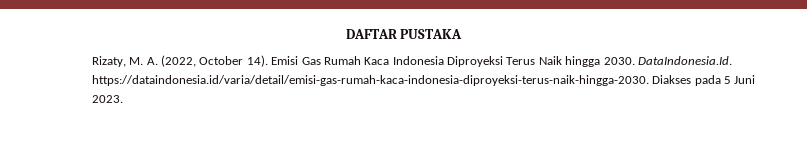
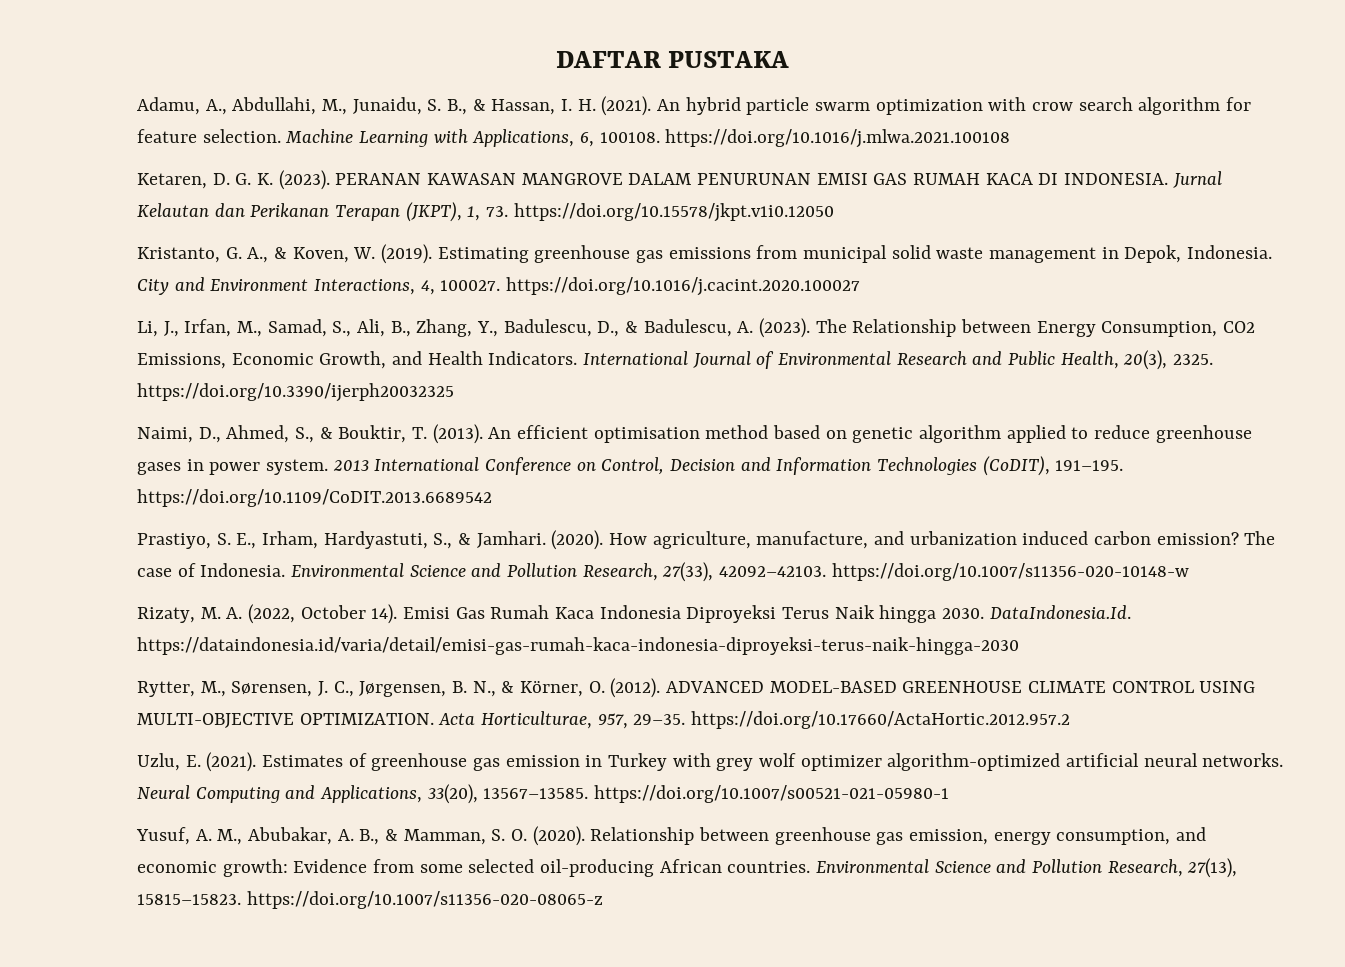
+ Adamu, A., Abdullahi, M., Junaidu, S. B., & Hassan, I. H. (2021). An hybrid particle swarm optimization with crow search algorithm for feature selection. Machine Learning with Applications, 6, 100108. https://doi.org/10.1016/j.mlwa.2021.100108
+ Ketaren, D. G. K. (2023). PERANAN KAWASAN MANGROVE DALAM PENURUNAN EMISI GAS RUMAH KACA DI INDONESIA. Jurnal Kelautan dan Perikanan Terapan (JKPT), 1, 73. https://doi.org/10.15578/jkpt.v1i0.12050
+ Kristanto, G. A., & Koven, W. (2019). Estimating greenhouse gas emissions from municipal solid waste management in Depok, Indonesia. City and Environment Interactions, 4, 100027. https://doi.org/10.1016/j.cacint.2020.100027
+ Li, J., Irfan, M., Samad, S., Ali, B., Zhang, Y., Badulescu, D., & Badulescu, A. (2023). The Relationship between Energy Consumption, CO2 Emissions, Economic Growth, and Health Indicators. International Journal of Environmental Research and Public Health, 20(3), 2325. https://doi.org/10.3390/ijerph20032325
+ Naimi, D., Ahmed, S., & Bouktir, T. (2013). An efficient optimisation method based on genetic algorithm applied to reduce greenhouse gases in power system. 2013 International Conference on Control, Decision and Information Technologies (CoDIT), 191–195. https://doi.org/10.1109/CoDIT.2013.6689542
+ Prastiyo, S. E., Irham, Hardyastuti, S., & Jamhari. (2020). How agriculture, manufacture, and urbanization induced carbon emission? The case of Indonesia. Environmental Science and Pollution Research, 27(33), 42092–42103. https://doi.org/10.1007/s11356-020-10148-w
- DataIndonesia.Id. https://dataindonesia.id/varia/detail/emisi-gas-rumah-kaca-indonesia-diproyeksi-terus-naik-hingga-2030. Diakses pada 5 Juni 2023.
+ DataIndonesia.Id. https://dataindonesia.id/varia/detail/emisi-gas-rumah-kaca-indonesia-diproyeksi-terus-naik-hingga-2030
+ Rytter, M., Sørensen, J. C., Jørgensen, B. N., & Körner, O. (2012). ADVANCED MODEL-BASED GREENHOUSE CLIMATE CONTROL USING MULTI-OBJECTIVE OPTIMIZATION. Acta Horticulturae, 957, 29–35. https://doi.org/10.17660/ActaHortic.2012.957.2
+ Uzlu, E. (2021). Estimates of greenhouse gas emission in Turkey with grey wolf optimizer algorithm-optimized artificial neural networks. Neural Computing and Applications, 33(20), 13567–13585. https://doi.org/10.1007/s00521-021-05980-1
+ Yusuf, A. M., Abubakar, A. B., & Mamman, S. O. (2020). Relationship between greenhouse gas emission, energy consumption, and economic growth: Evidence from some selected oil-producing African countries. Environmental Science and Pollution Research, 27(13), 15815–15823. https://doi.org/10.1007/s11356-020-08065-z

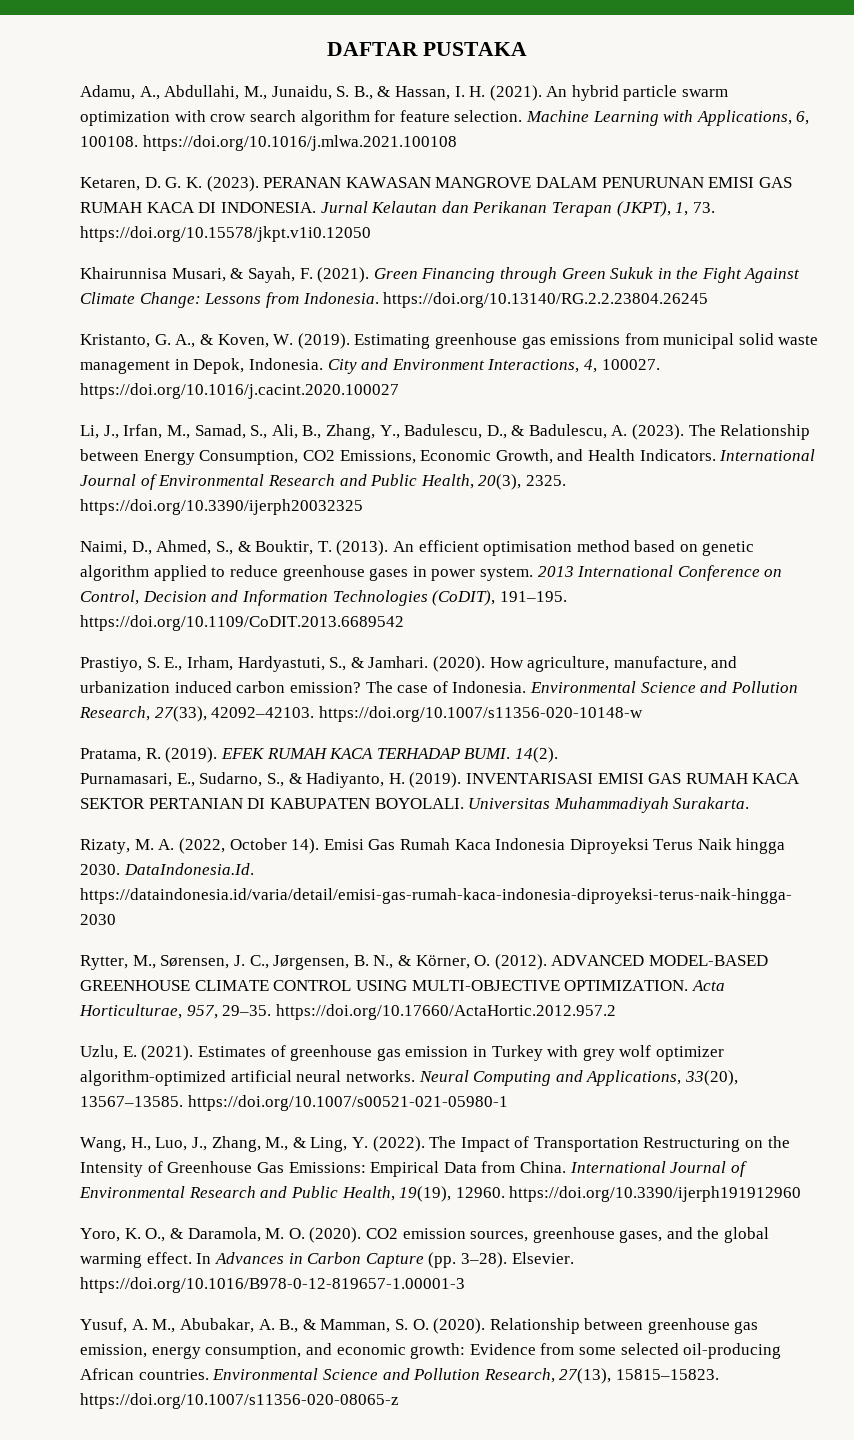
+ Khairunnisa Musari, & Sayah, F. (2021). Green Financing through Green Sukuk in the Fight Against Climate Change: Lessons from Indonesia. https://doi.org/10.13140/RG.2.2.23804.26245
+ Pratama, R. (2019). EFEK RUMAH KACA TERHADAP BUMI. 14(2).
+ Purnamasari, E., Sudarno, S., & Hadiyanto, H. (2019). INVENTARISASI EMISI GAS RUMAH KACA SEKTOR PERTANIAN DI KABUPATEN BOYOLALI. Universitas Muhammadiyah Surakarta.
+ Wang, H., Luo, J., Zhang, M., & Ling, Y. (2022). The Impact of Transportation Restructuring on the Intensity of Greenhouse Gas Emissions: Empirical Data from China. International Journal of Environmental Research and Public Health, 19(19), 12960. https://doi.org/10.3390/ijerph191912960
+ Yoro, K. O., & Daramola, M. O. (2020). CO2 emission sources, greenhouse gases, and the global warming effect. In Advances in Carbon Capture (pp. 3–28). Elsevier. https://doi.org/10.1016/B978-0-12-819657-1.00001-3

